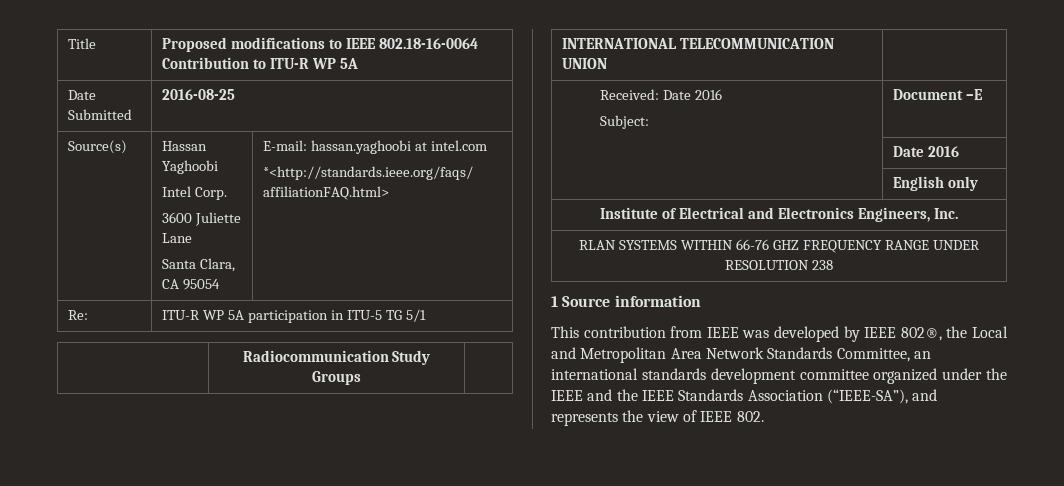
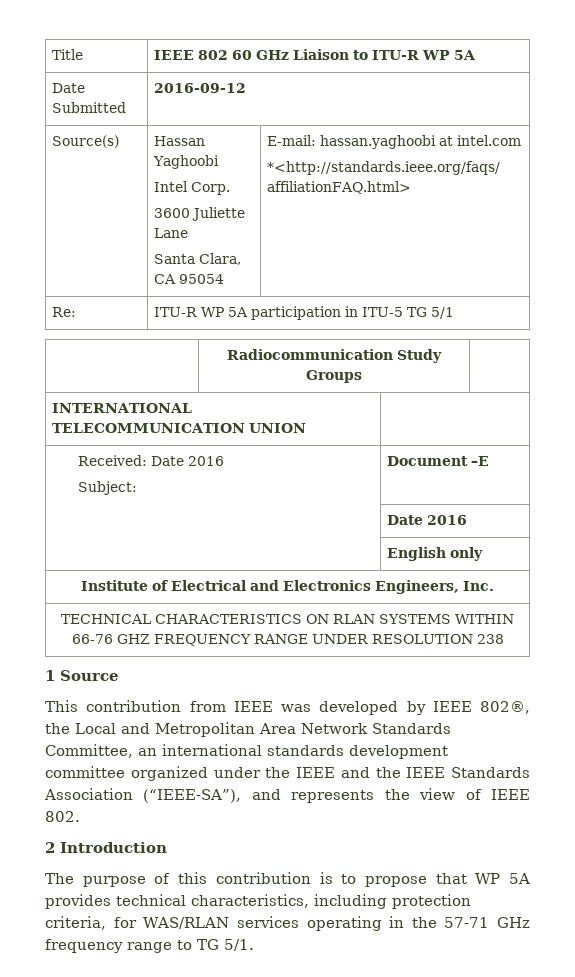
- Title | Proposed modifications to IEEE 802.18-16-0064 Contribution to ITU-R WP 5A
+ Title | IEEE 802 60 GHz Liaison to ITU-R WP 5A
- Date Submitted | 2016-08-25
+ Date Submitted | 2016-09-12
- RLAN SYSTEMS WITHIN 66-76 GHZ FREQUENCY RANGE UNDER RESOLUTION 238
+ TECHNICAL CHARACTERISTICS ON RLAN SYSTEMS WITHIN 66-76 GHZ FREQUENCY RANGE UNDER RESOLUTION 238
- 1 Source information
+ 1 Source
+ 2 Introduction
+ The purpose of this contribution is to propose that WP 5A provides technical characteristics, including protection criteria, for WAS/RLAN services operating in the 57-71 GHz frequency range to TG 5/1.

